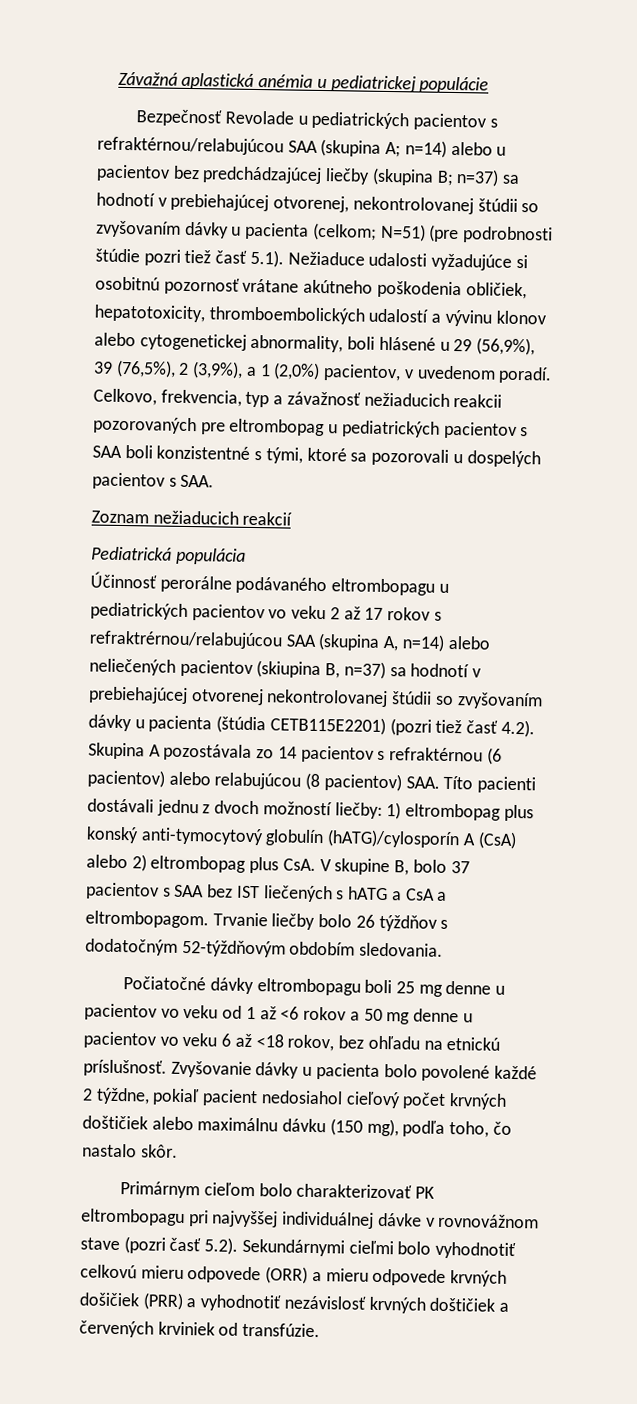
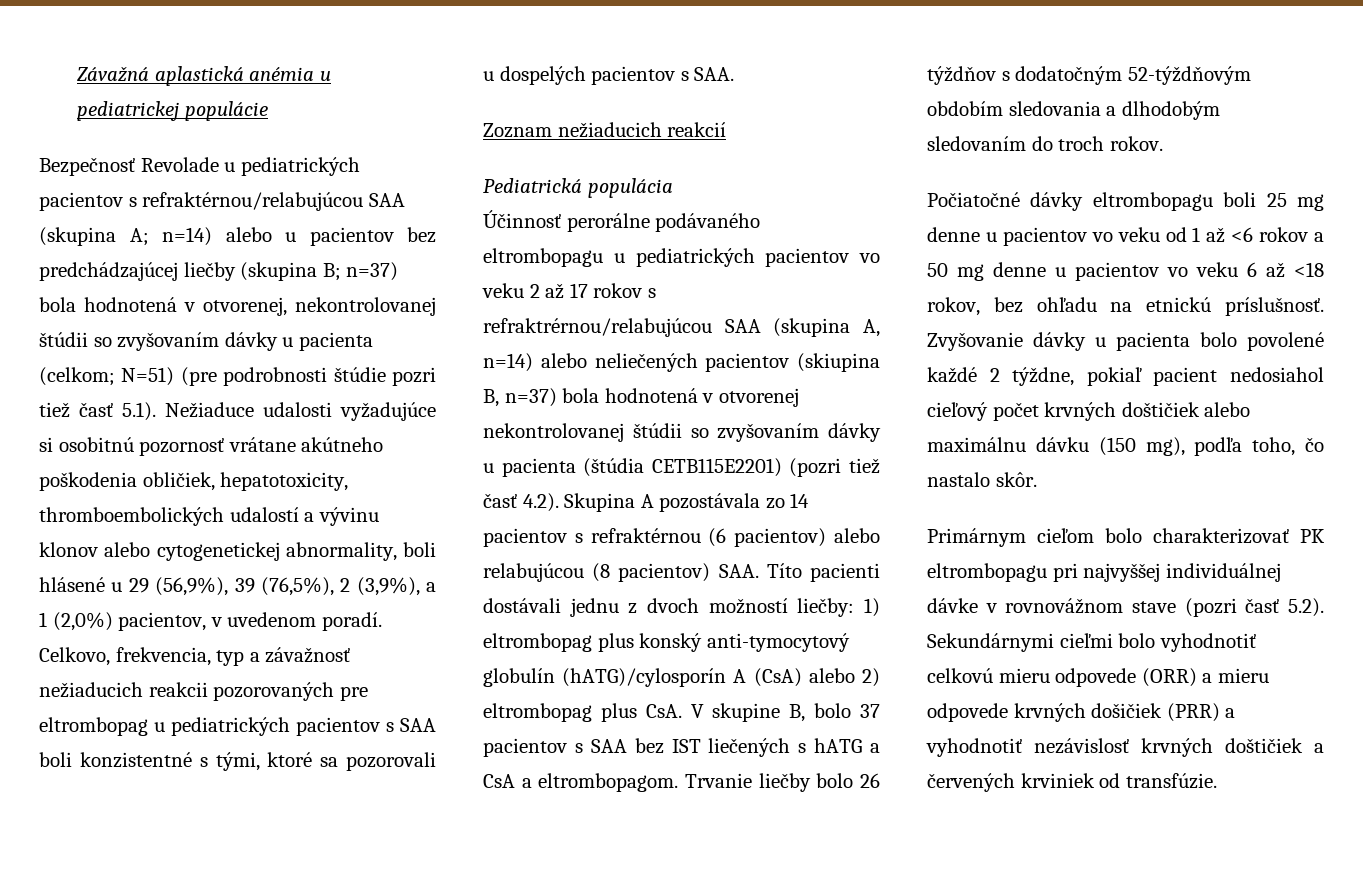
- n=37) sa hodnotí v prebiehajúcej otvorenej, nekontrolovanej štúdii so zvyšovaním dávky u pacienta (celkom;
+ n=37) bola hodnotená v otvorenej, nekontrolovanej štúdii so zvyšovaním dávky u pacienta (celkom;
- Účinnosť perorálne podávaného eltrombopagu u pediatrických pacientov vo veku 2 až 17 rokov s refraktrérnou/relabujúcou SAA (skupina A, n=14) alebo neliečených pacientov (skiupina B, n=37) sa hodnotí v prebiehajúcej otvorenej nekontrolovanej štúdii so zvyšovaním dávky u pacienta (štúdia CETB115E2201) (pozri tiež časť 4.2). Skupina A pozostávala zo 14 pacientov s refraktérnou (6 pacientov) alebo relabujúcou (8 pacientov) SAA. Títo pacienti dostávali jednu z dvoch možností liečby:
+ Účinnosť perorálne podávaného eltrombopagu u pediatrických pacientov vo veku 2 až 17 rokov s refraktrérnou/relabujúcou SAA (skupina A, n=14) alebo neliečených pacientov (skiupina B, n=37) bola hodnotená v otvorenej nekontrolovanej štúdii so zvyšovaním dávky u pacienta (štúdia CETB115E2201) (pozri tiež časť 4.2). Skupina A pozostávala zo 14 pacientov s refraktérnou (6 pacientov) alebo relabujúcou (8 pacientov) SAA. Títo pacienti dostávali jednu z dvoch možností liečby:
- Trvanie liečby bolo 26 týždňov s dodatočným 52-týždňovým obdobím sledovania.
+ Trvanie liečby bolo 26 týždňov s dodatočným 52-týždňovým obdobím sledovania a dlhodobým sledovaním do troch rokov.

